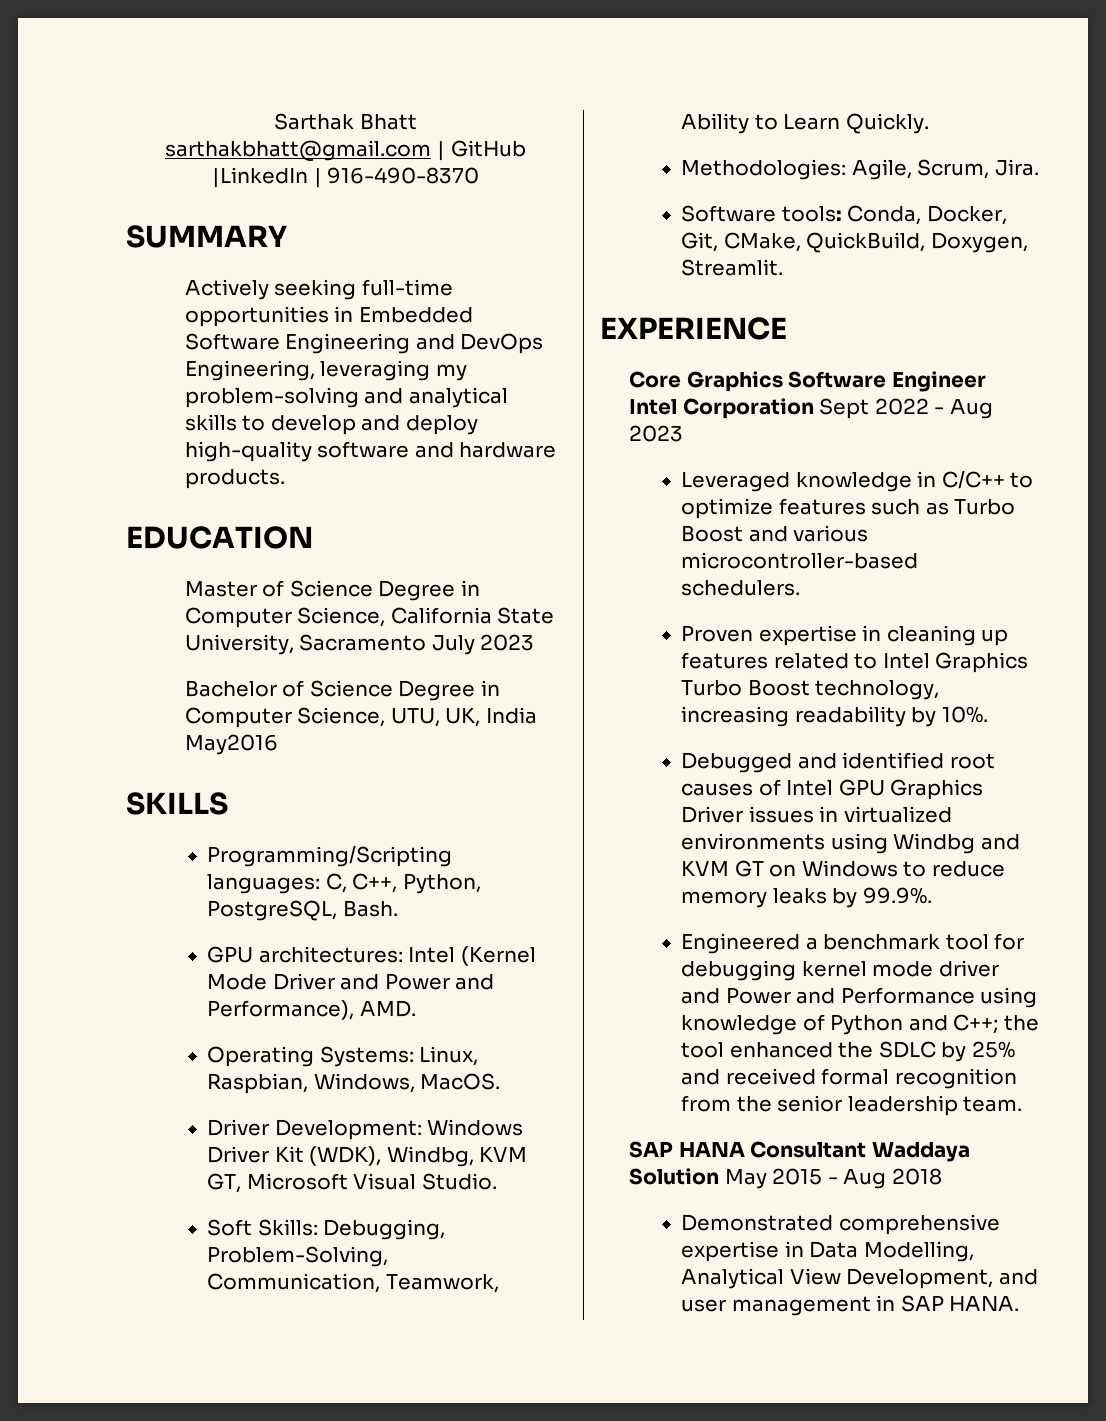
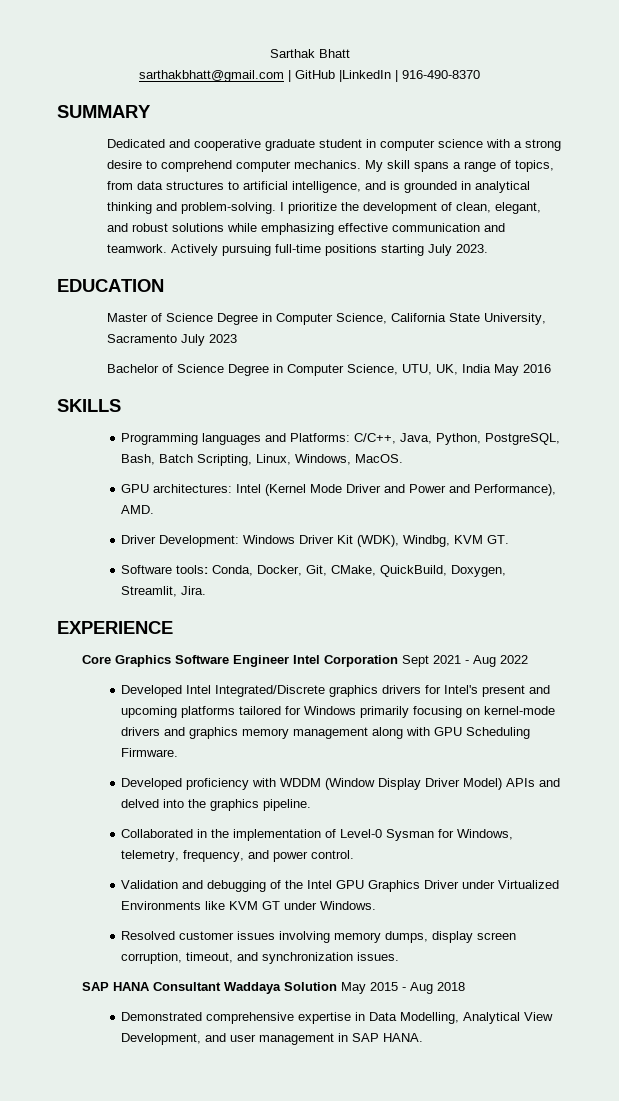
- Actively seeking full-time opportunities in Embedded Software Engineering and DevOps Engineering, leveraging my problem-solving and analytical skills to develop and deploy high-quality software and hardware products.
+ Dedicated and cooperative graduate student in computer science with a strong desire to comprehend computer mechanics. My skill spans a range of topics, from data structures to artificial intelligence, and is grounded in analytical thinking and problem-solving. I prioritize the development of clean, elegant, and robust solutions while emphasizing effective communication and teamwork. Actively pursuing full-time positions starting July 2023.
- Bachelor of Science Degree in Computer Science, UTU, UK, India May2016
+ Bachelor of Science Degree in Computer Science, UTU, UK, India May 2016
- Programming/Scripting languages: C, C++, Python, PostgreSQL, Bash.
+ Programming languages and Platforms: C/C++, Java, Python, PostgreSQL, Bash, Batch Scripting, Linux, Windows, MacOS.
- Operating Systems: Linux, Raspbian, Windows, MacOS.
- Driver Development: Windows Driver Kit (WDK), Windbg, KVM GT, Microsoft Visual Studio.
- Soft Skills: Debugging, Problem-Solving, Communication, Teamwork, Ability to Learn Quickly.
- Methodologies: Agile, Scrum, Jira.
+ Driver Development: Windows Driver Kit (WDK), Windbg, KVM GT.
- Software tools: Conda, Docker, Git, CMake, QuickBuild, Doxygen, Streamlit.
+ Software tools: Conda, Docker, Git, CMake, QuickBuild, Doxygen, Streamlit, Jira.
- Core Graphics Software Engineer Intel Corporation Sept 2022 - Aug 2023
- Leveraged knowledge in C/C++ to optimize features such as Turbo Boost and various microcontroller-based schedulers.
- Proven expertise in cleaning up features related to Intel Graphics Turbo Boost technology, increasing readability by 10%.
- Debugged and identified root causes of Intel GPU Graphics Driver issues in virtualized environments using Windbg and KVM GT on Windows to reduce memory leaks by 99.9%.
- Engineered a benchmark tool for debugging kernel mode driver and Power and Performance using knowledge of Python and C++; the tool enhanced the SDLC by 25% and received formal recognition from the senior leadership team.
+ Core Graphics Software Engineer Intel Corporation Sept 2021 - Aug 2022
+ Developed Intel Integrated/Discrete graphics drivers for Intel's present and upcoming platforms tailored for Windows primarily focusing on kernel-mode drivers and graphics memory management along with GPU Scheduling Firmware.
+ Developed proficiency with WDDM (Window Display Driver Model) APIs and delved into the graphics pipeline.
+ Collaborated in the implementation of Level-0 Sysman for Windows, telemetry, frequency, and power control.
+ Validation and debugging of the Intel GPU Graphics Driver under Virtualized Environments like KVM GT under Windows.
+ Resolved customer issues involving memory dumps, display screen corruption, timeout, and synchronization issues.

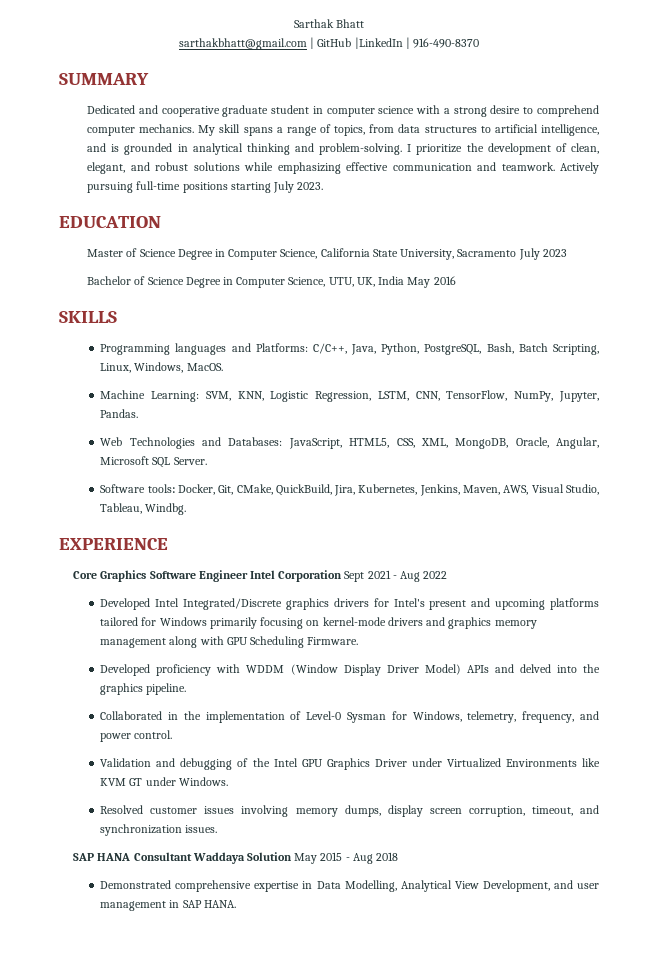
- GPU architectures: Intel (Kernel Mode Driver and Power and Performance), AMD.
- Driver Development: Windows Driver Kit (WDK), Windbg, KVM GT.
+ Machine Learning: SVM, KNN, Logistic Regression, LSTM, CNN, TensorFlow, NumPy, Jupyter, Pandas.
+ Web Technologies and Databases: JavaScript, HTML5, CSS, XML, MongoDB, Oracle, Angular, Microsoft SQL Server.
- Software tools: Conda, Docker, Git, CMake, QuickBuild, Doxygen, Streamlit, Jira.
+ Software tools: Docker, Git, CMake, QuickBuild, Jira, Kubernetes, Jenkins, Maven, AWS, Visual Studio, Tableau, Windbg.

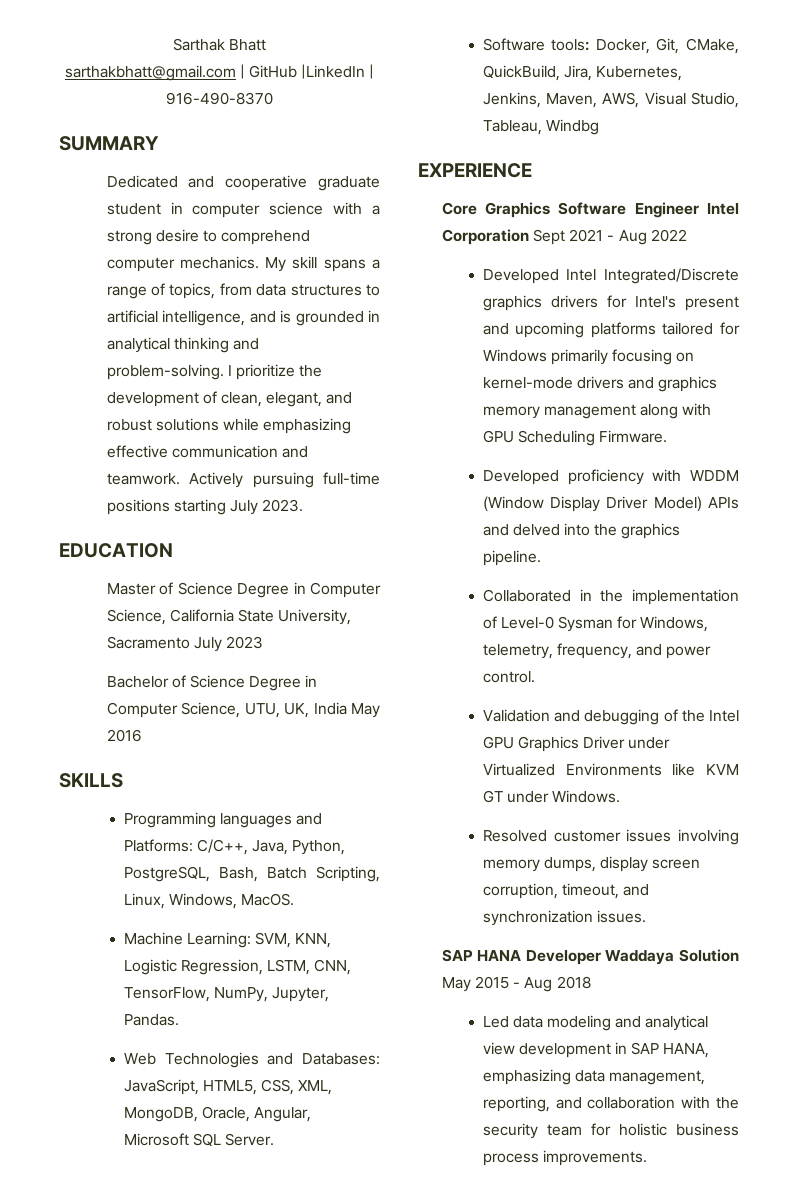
- Software tools: Docker, Git, CMake, QuickBuild, Jira, Kubernetes, Jenkins, Maven, AWS, Visual Studio, Tableau, Windbg.
+ Software tools: Docker, Git, CMake, QuickBuild, Jira, Kubernetes, Jenkins, Maven, AWS, Visual Studio, Tableau, Windbg
- SAP HANA Consultant Waddaya Solution May 2015 - Aug 2018
+ SAP HANA Developer Waddaya Solution May 2015 - Aug 2018
- Demonstrated comprehensive expertise in Data Modelling, Analytical View Development, and user management in SAP HANA.
+ Led data modeling and analytical view development in SAP HANA, emphasizing data management, reporting, and collaboration with the security team for holistic business process improvements.

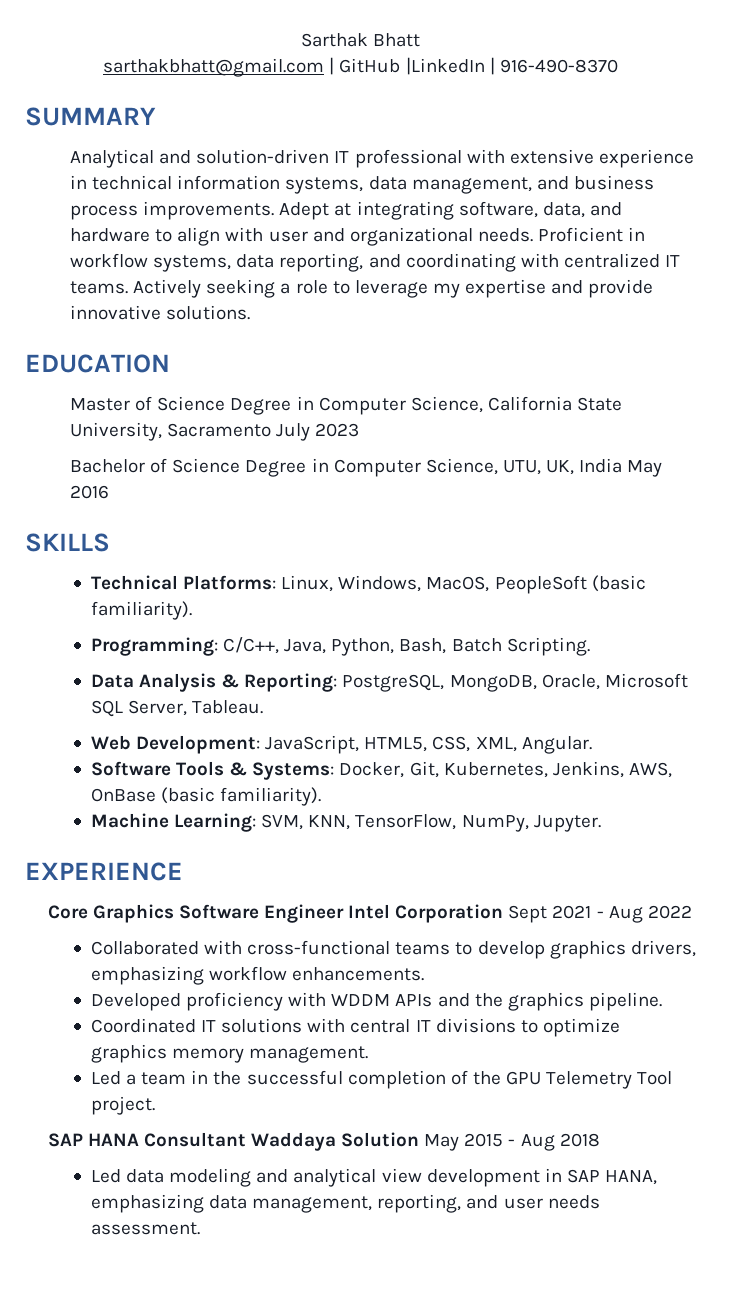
- Dedicated and cooperative graduate student in computer science with a strong desire to comprehend computer mechanics. My skill spans a range of topics, from data structures to artificial intelligence, and is grounded in analytical thinking and problem-solving. I prioritize the development of clean, elegant, and robust solutions while emphasizing effective communication and teamwork. Actively pursuing full-time positions starting July 2023.
+ Analytical and solution-driven IT professional with extensive experience in technical information systems, data management, and business process improvements. Adept at integrating software, data, and hardware to align with user and organizational needs. Proficient in workflow systems, data reporting, and coordinating with centralized IT teams. Actively seeking a role to leverage my expertise and provide innovative solutions.
- Programming languages and Platforms: C/C++, Java, Python, PostgreSQL, Bash, Batch Scripting, Linux, Windows, MacOS.
- Machine Learning: SVM, KNN, Logistic Regression, LSTM, CNN, TensorFlow, NumPy, Jupyter, Pandas.
- Web Technologies and Databases: JavaScript, HTML5, CSS, XML, MongoDB, Oracle, Angular, Microsoft SQL Server.
- Software tools: Docker, Git, CMake, QuickBuild, Jira, Kubernetes, Jenkins, Maven, AWS, Visual Studio, Tableau, Windbg
+ Technical Platforms: Linux, Windows, MacOS, PeopleSoft (basic familiarity).
+ Programming: C/C++, Java, Python, Bash, Batch Scripting.
+ Data Analysis & Reporting: PostgreSQL, MongoDB, Oracle, Microsoft SQL Server, Tableau.
+ Web Development: JavaScript, HTML5, CSS, XML, Angular.
+ Software Tools & Systems: Docker, Git, Kubernetes, Jenkins, AWS, OnBase (basic familiarity).
+ Machine Learning: SVM, KNN, TensorFlow, NumPy, Jupyter.
- Developed Intel Integrated/Discrete graphics drivers for Intel's present and upcoming platforms tailored for Windows primarily focusing on kernel-mode drivers and graphics memory management along with GPU Scheduling Firmware.
- Developed proficiency with WDDM (Window Display Driver Model) APIs and delved into the graphics pipeline.
- Collaborated in the implementation of Level-0 Sysman for Windows, telemetry, frequency, and power control.
- Validation and debugging of the Intel GPU Graphics Driver under Virtualized Environments like KVM GT under Windows.
- Resolved customer issues involving memory dumps, display screen corruption, timeout, and synchronization issues.
+ Collaborated with cross-functional teams to develop graphics drivers, emphasizing workflow enhancements.
+ Developed proficiency with WDDM APIs and the graphics pipeline.
+ Coordinated IT solutions with central IT divisions to optimize graphics memory management.
+ Led a team in the successful completion of the GPU Telemetry Tool project.
- SAP HANA Developer Waddaya Solution May 2015 - Aug 2018
+ SAP HANA Consultant Waddaya Solution May 2015 - Aug 2018
- Led data modeling and analytical view development in SAP HANA, emphasizing data management, reporting, and collaboration with the security team for holistic business process improvements.
+ Led data modeling and analytical view development in SAP HANA, emphasizing data management, reporting, and user needs assessment.

